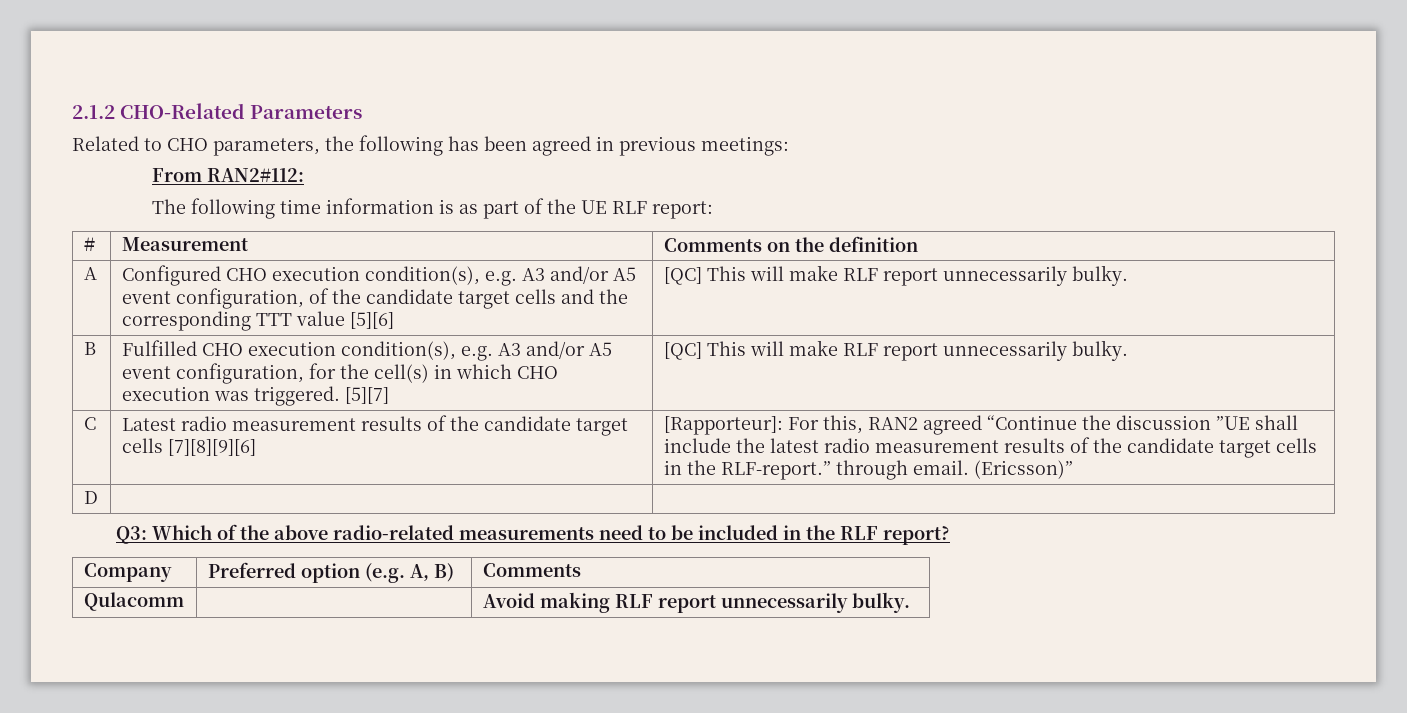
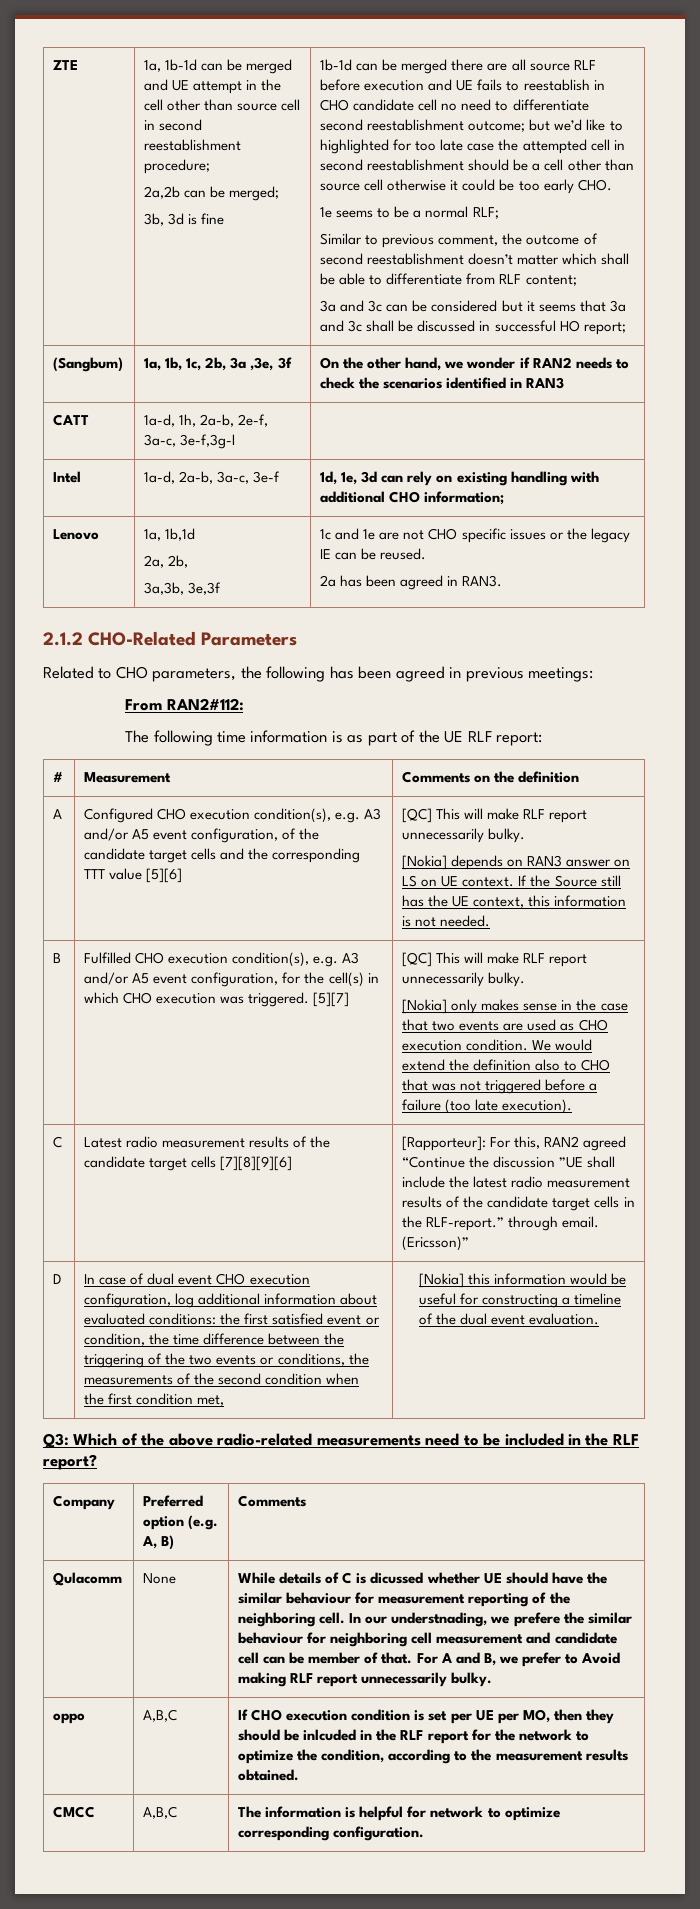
+ ZTE | 1a, 1b-1d can be merged and UE attempt in the cell other than source cell in second reestablishment procedure;
+ 2a,2b can be merged;
+ 3b, 3d is fine | 1b-1d can be merged there are all source RLF before execution and UE fails to reestablish in CHO candidate cell no need to differentiate second reestablishment outcome; but we’d like to highlighted for too late case the attempted cell in second reestablishment should be a cell other than source cell otherwise it could be too early CHO.
+ 1e seems to be a normal RLF;
+ Similar to previous comment, the outcome of second reestablishment doesn’t matter which shall be able to differentiate from RLF content;
+ 3a and 3c can be considered but it seems that 3a and 3c shall be discussed in successful HO report;
+ (Sangbum) | 1a, 1b, 1c, 2b, 3a ,3e, 3f | On the other hand, we wonder if RAN2 needs to check the scenarios identified in RAN3
+ CATT | 1a-d, 1h, 2a-b, 2e-f, 3a-c, 3e-f,3g-l |
+ Intel | 1a-d, 2a-b, 3a-c, 3e-f | 1d, 1e, 3d can rely on existing handling with additional CHO information;
+ Lenovo | 1a, 1b,1d
+ 2a, 2b,
+ 3a,3b, 3e,3f | 1c and 1e are not CHO specific issues or the legacy IE can be reused.
+ 2a has been agreed in RAN3.
+ [Nokia] depends on RAN3 answer on LS on UE context. If the Source still has the UE context, this information is not needed.
+ [Nokia] only makes sense in the case that two events are used as CHO execution condition. We would extend the definition also to CHO that was not triggered before a failure (too late execution).
+ In case of dual event CHO execution configuration, log additional information about evaluated conditions: the first satisfied event or condition, the time difference between the triggering of the two events or conditions, the measurements of the second condition when the first condition met, | [Nokia] this information would be useful for constructing a timeline of the dual event evaluation.
- Avoid making RLF report unnecessarily bulky.
+ None | While details of C is dicussed whether UE should have the similar behaviour for measurement reporting of the neighboring cell. In our understnading, we prefere the similar behaviour for neighboring cell measurement and candidate cell can be member of that. For A and B, we prefer to Avoid making RLF report unnecessarily bulky.
+ oppo | A,B,C | If CHO execution condition is set per UE per MO, then they should be inlcuded in the RLF report for the network to optimize the condition, according to the measurement results obtained.
+ CMCC | A,B,C | The information is helpful for network to optimize corresponding configuration.

